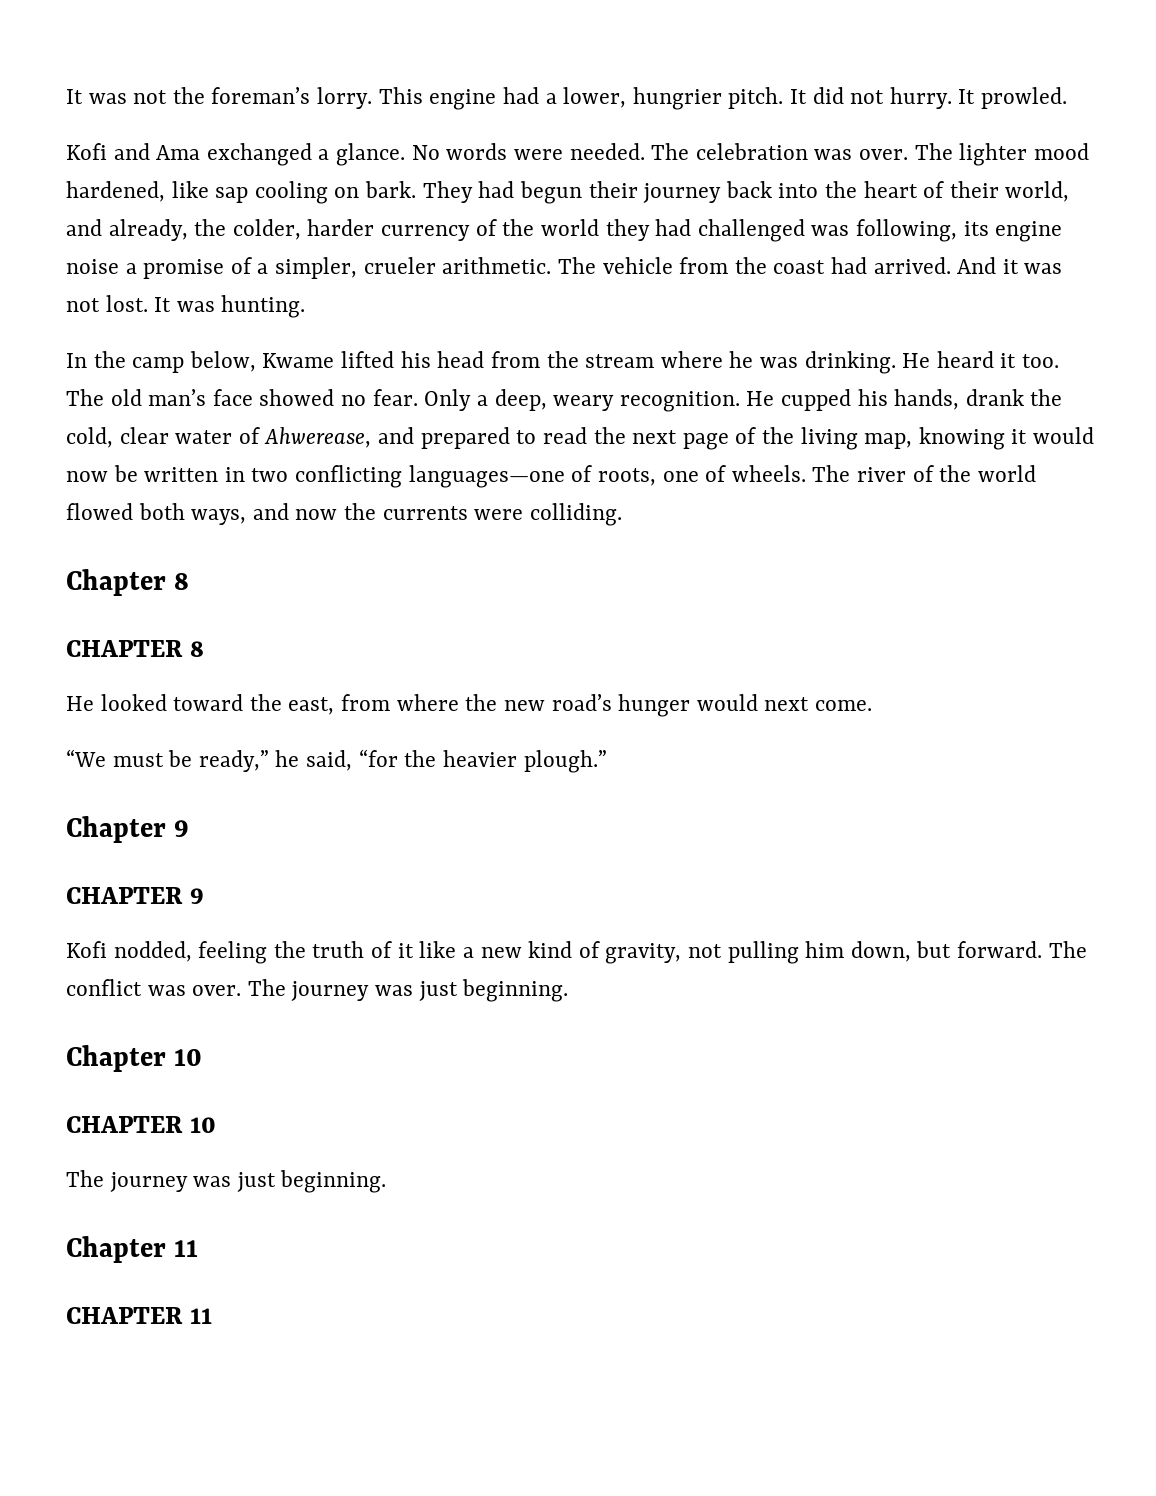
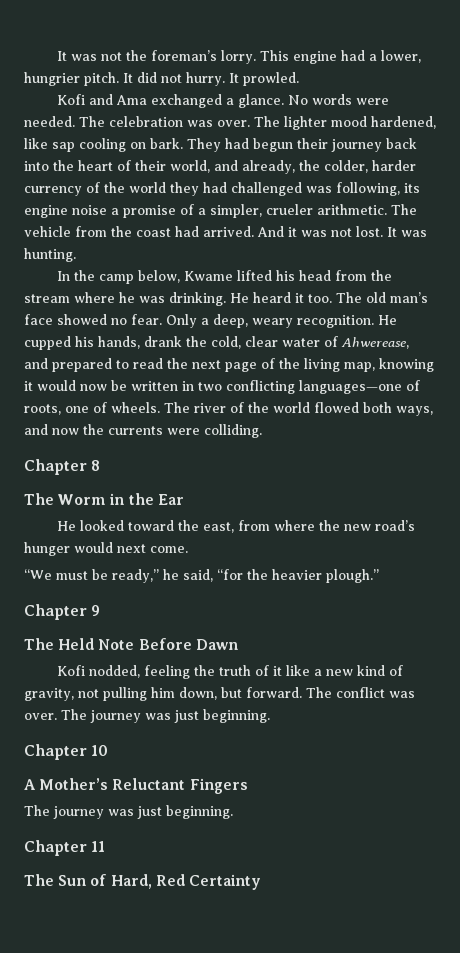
- CHAPTER 8
+ The Worm in the Ear
- CHAPTER 9
+ The Held Note Before Dawn
- CHAPTER 10
+ A Mother’s Reluctant Fingers
- CHAPTER 11
+ The Sun of Hard, Red Certainty

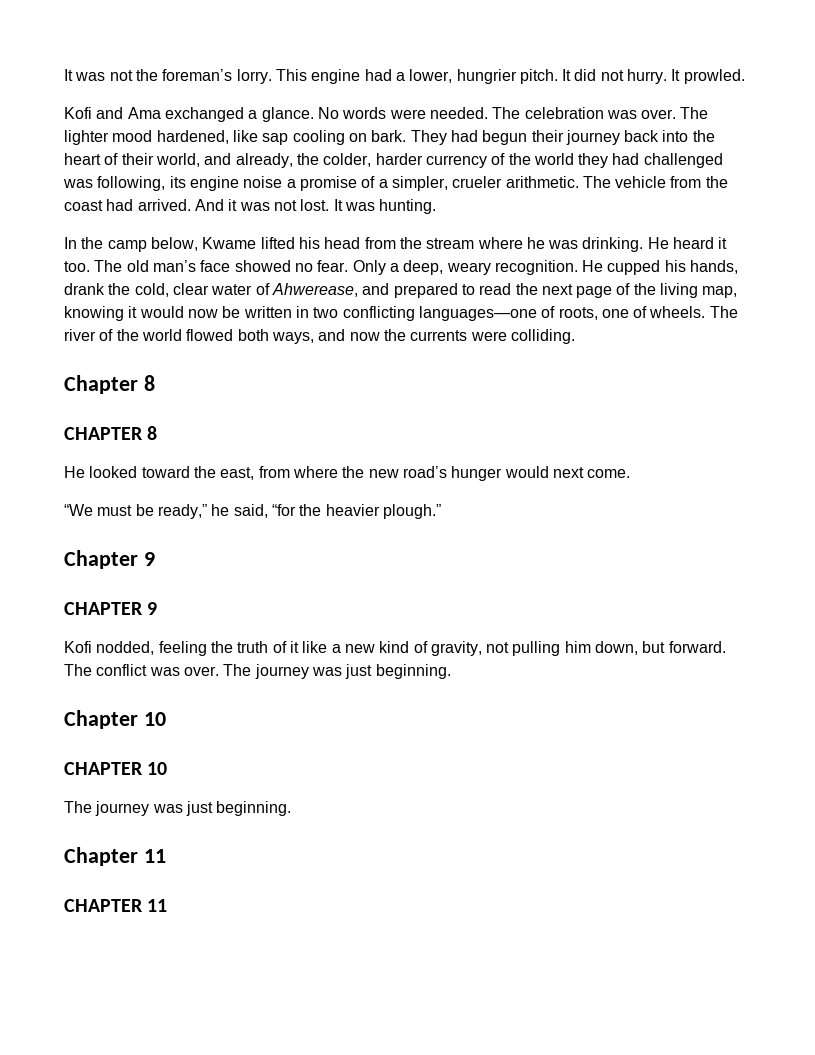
- The Worm in the Ear
+ CHAPTER 8
- The Held Note Before Dawn
+ CHAPTER 9
- A Mother’s Reluctant Fingers
+ CHAPTER 10
- The Sun of Hard, Red Certainty
+ CHAPTER 11

